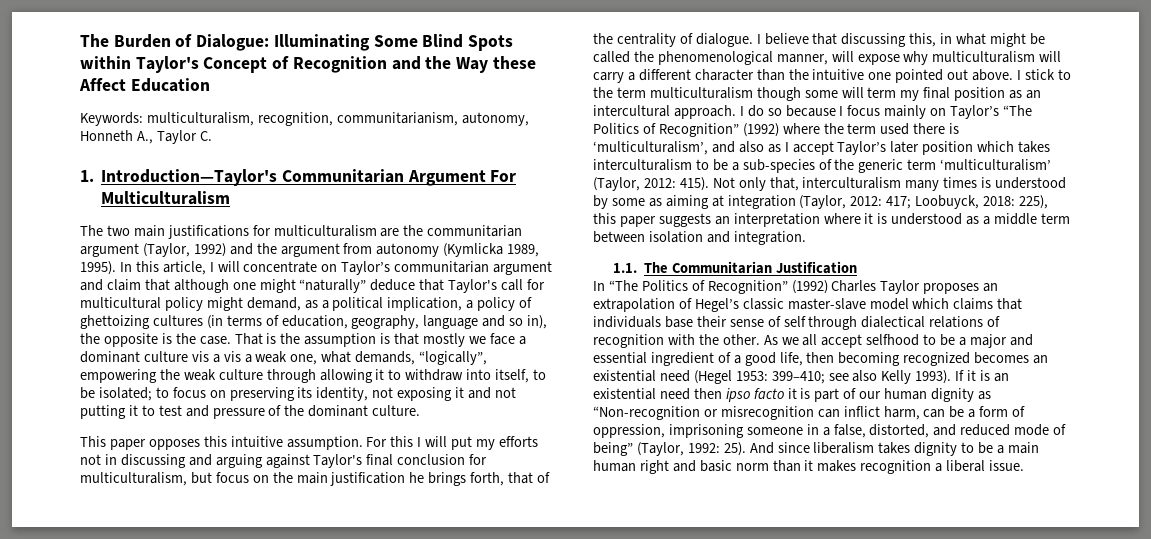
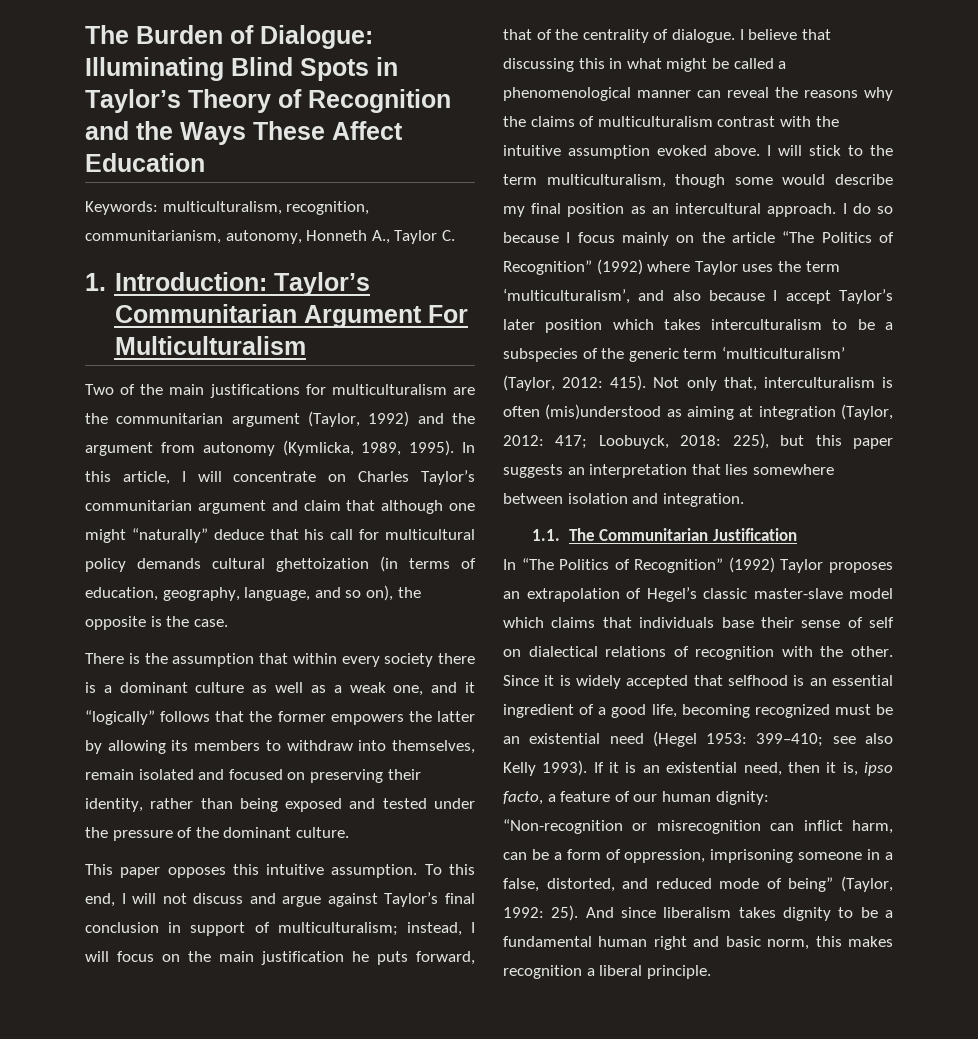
- The Burden of Dialogue: Illuminating Some Blind Spots within Taylor's Concept of Recognition and the Way these Affect Education
+ The Burden of Dialogue: Illuminating Blind Spots in Taylor’s Theory of Recognition and the Ways These Affect Education
- 1. Introduction—Taylor's Communitarian Argument For Multiculturalism
+ 1. Introduction: Taylor’s Communitarian Argument For Multiculturalism
- The two main justifications for multiculturalism are the communitarian argument (Taylor, 1992) and the argument from autonomy (Kymlicka 1989, 1995).
+ Two of the main justifications for multiculturalism are the communitarian argument (Taylor, 1992) and the argument from autonomy (Kymlicka, 1989, 1995).
- In this article, I will concentrate on Taylor’s communitarian argument and claim that although one might “naturally” deduce that Taylor's call for multicultural policy might demand, as a political implication, a policy of ghettoizing cultures (in terms of education, geography, language and so in), the opposite is the case. That is the assumption is that mostly we face a dominant culture vis a vis a weak one, what demands, “logically”, empowering the weak culture through allowing it to withdraw into itself, to be isolated; to focus on preserving its identity, not exposing it and not putting it to test and pressure of the dominant culture.
+ In this article, I will concentrate on Charles Taylor’s communitarian argument and claim that although one might “naturally” deduce that his call for multicultural policy demands cultural ghettoization (in terms of education, geography, language, and so on), the opposite is the case.
+ There is the assumption that within every society there is a dominant culture as well as a weak one, and it “logically” follows that the former empowers the latter by allowing its members to withdraw into themselves, remain isolated and focused on preserving their identity, rather than being exposed and tested under the pressure of the dominant culture.
- For this I will put my efforts not in discussing and arguing against Taylor's final conclusion for multiculturalism, but focus on the main justification he brings forth, that of the centrality of dialogue.
+ To this end, I will not discuss and argue against Taylor’s final conclusion in support of multiculturalism; instead, I will focus on the main justification he puts forward, that of the centrality of dialogue.
- I believe that discussing this, in what might be called the phenomenological manner, will expose why multiculturalism will carry a different character than the intuitive one pointed out above.
+ I believe that discussing this in what might be called a phenomenological manner can reveal the reasons why the claims of multiculturalism contrast with the intuitive assumption evoked above.
- I stick to the term multiculturalism though some will term my final position as an intercultural approach.
+ I will stick to the term multiculturalism, though some would describe my final position as an intercultural approach.
- I do so because I focus mainly on Taylor’s “The Politics of Recognition” (1992) where the term used there is ‘multiculturalism’, and also as I accept Taylor’s later position which takes interculturalism to be a sub-species of the generic term ‘multiculturalism’ (Taylor, 2012: 415).
+ I do so because I focus mainly on the article “The Politics of Recognition” (1992) where Taylor uses the term ‘multiculturalism’, and also because I accept Taylor’s later position which takes interculturalism to be a subspecies of the generic term ‘multiculturalism’ (Taylor, 2012: 415).
- Not only that, interculturalism many times is understood by some as aiming at integration (Taylor, 2012: 417; Loobuyck, 2018: 225), this paper suggests an interpretation where it is understood as a middle term between isolation and integration.
+ Not only that, interculturalism is often (mis)understood as aiming at integration (Taylor, 2012: 417; Loobuyck, 2018: 225), but this paper suggests an interpretation that lies somewhere between isolation and integration.
- In “The Politics of Recognition” (1992) Charles Taylor proposes an extrapolation of Hegel’s classic master-slave model which claims that individuals base their sense of self through dialectical relations of recognition with the other.
+ In “The Politics of Recognition” (1992) Taylor proposes an extrapolation of Hegel’s classic master-slave model which claims that individuals base their sense of self on dialectical relations of recognition with the other.
- As we all accept selfhood to be a major and essential ingredient of a good life, then becoming recognized becomes an existential need (Hegel 1953: 399–410; see also Kelly 1993).
+ Since it is widely accepted that selfhood is an essential ingredient of a good life, becoming recognized must be an existential need (Hegel 1953: 399–410; see also Kelly 1993).
- If it is an existential need then ipso facto it is part of our human dignity as “Non-recognition or misrecognition can inflict harm, can be a form of oppression, imprisoning someone in a false, distorted, and reduced mode of being” (Taylor, 1992: 25).
+ If it is an existential need, then it is, ipso facto, a feature of our human dignity: “Non-recognition or misrecognition can inflict harm, can be a form of oppression, imprisoning someone in a false, distorted, and reduced mode of being” (Taylor, 1992: 25).
- And since liberalism takes dignity to be a main human right and basic norm than it makes recognition a liberal issue.
+ And since liberalism takes dignity to be a fundamental human right and basic norm, this makes recognition a liberal principle.

